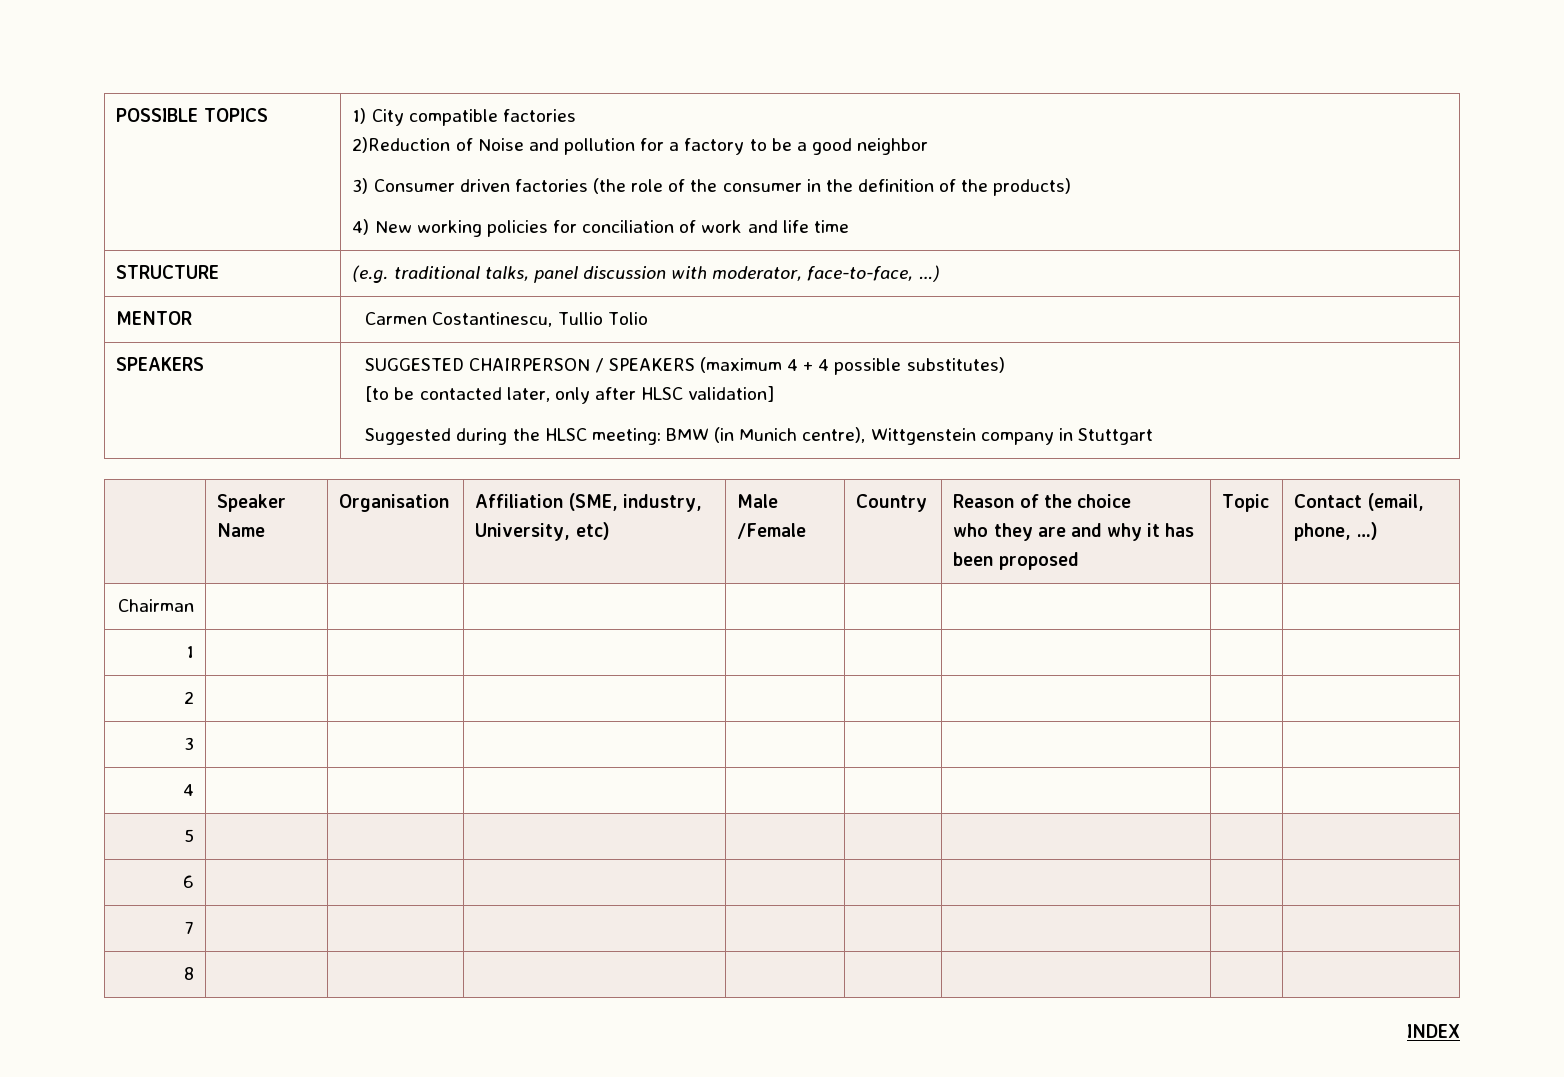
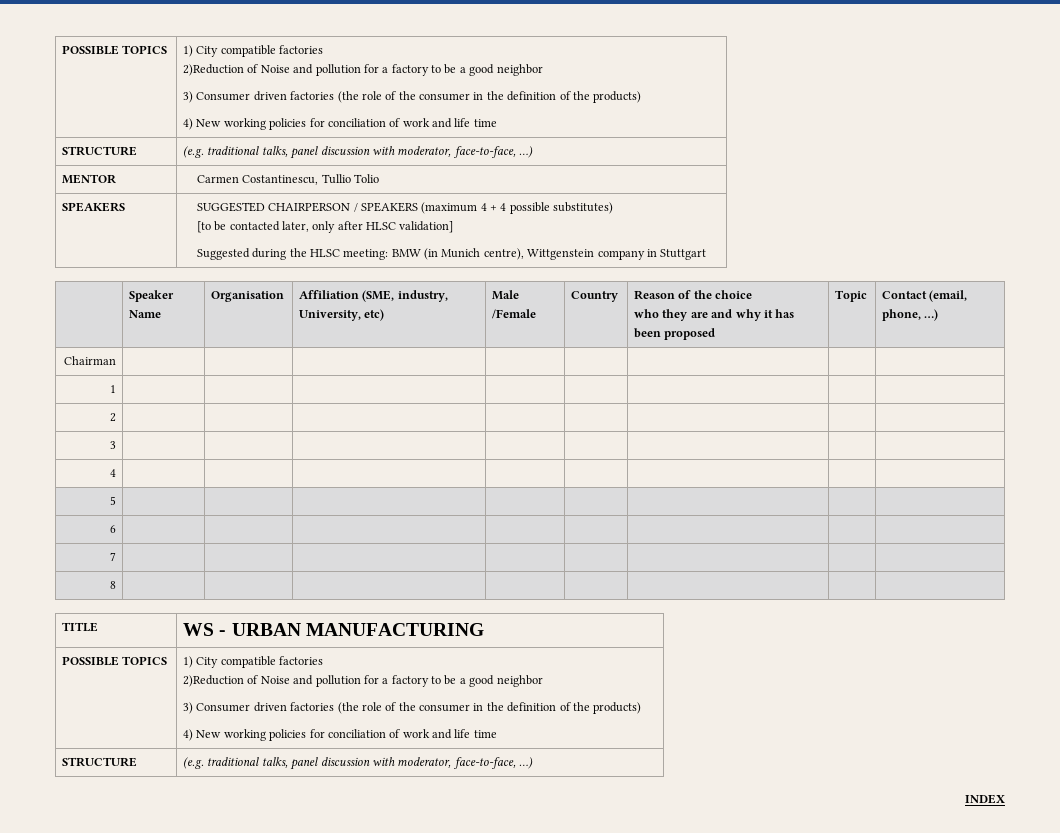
+ TITLE | WS - URBAN MANUFACTURING
+ POSSIBLE TOPICS | 1) City compatible factories
+ 2)Reduction of Noise and pollution for a factory to be a good neighbor
+ 3) Consumer driven factories (the role of the consumer in the definition of the products)
+ 4) New working policies for conciliation of work and life time
+ STRUCTURE | (e.g. traditional talks, panel discussion with moderator, face-to-face, …)

